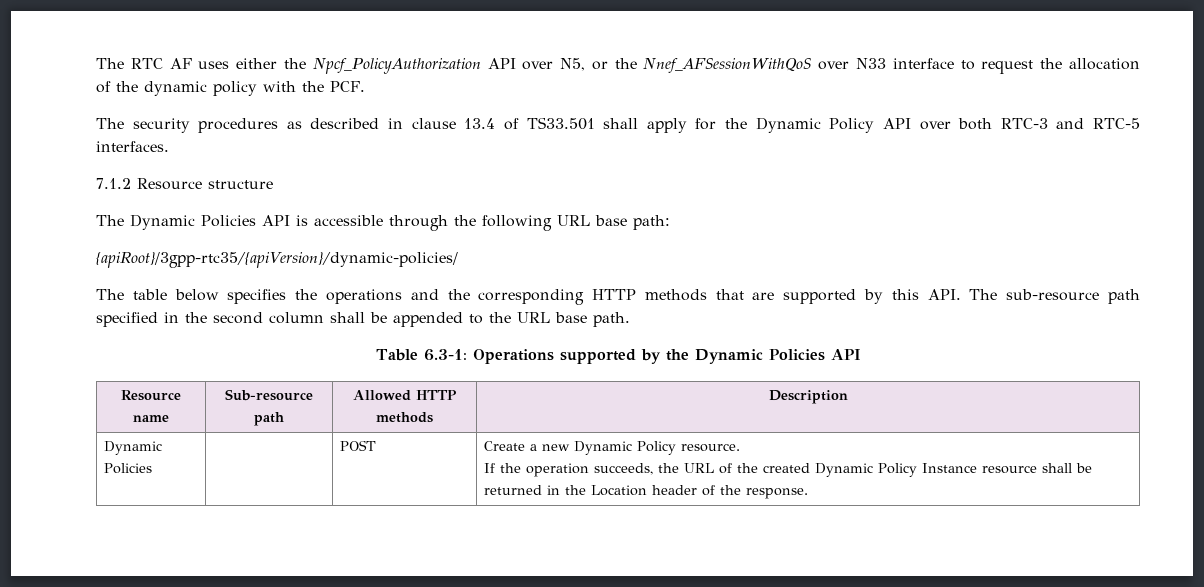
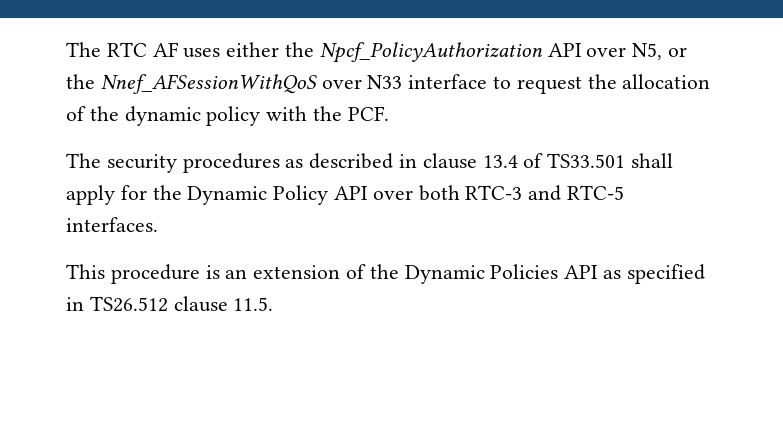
- 7.1.2 Resource structure
- The Dynamic Policies API is accessible through the following URL base path:
- {apiRoot}/3gpp-rtc35/{apiVersion}/dynamic-policies/
- The table below specifies the operations and the corresponding HTTP methods that are supported by this API. The sub-resource path specified in the second column shall be appended to the URL base path.
- Table 6.3-1: Operations supported by the Dynamic Policies API
- Resource name | Sub-resource path | Allowed HTTP methods | Description
- Dynamic Policies | | POST | Create a new Dynamic Policy resource.
- If the operation succeeds, the URL of the created Dynamic Policy Instance resource shall be returned in the Location header of the response.
+ This procedure is an extension of the Dynamic Policies API as specified in TS26.512 clause 11.5.

